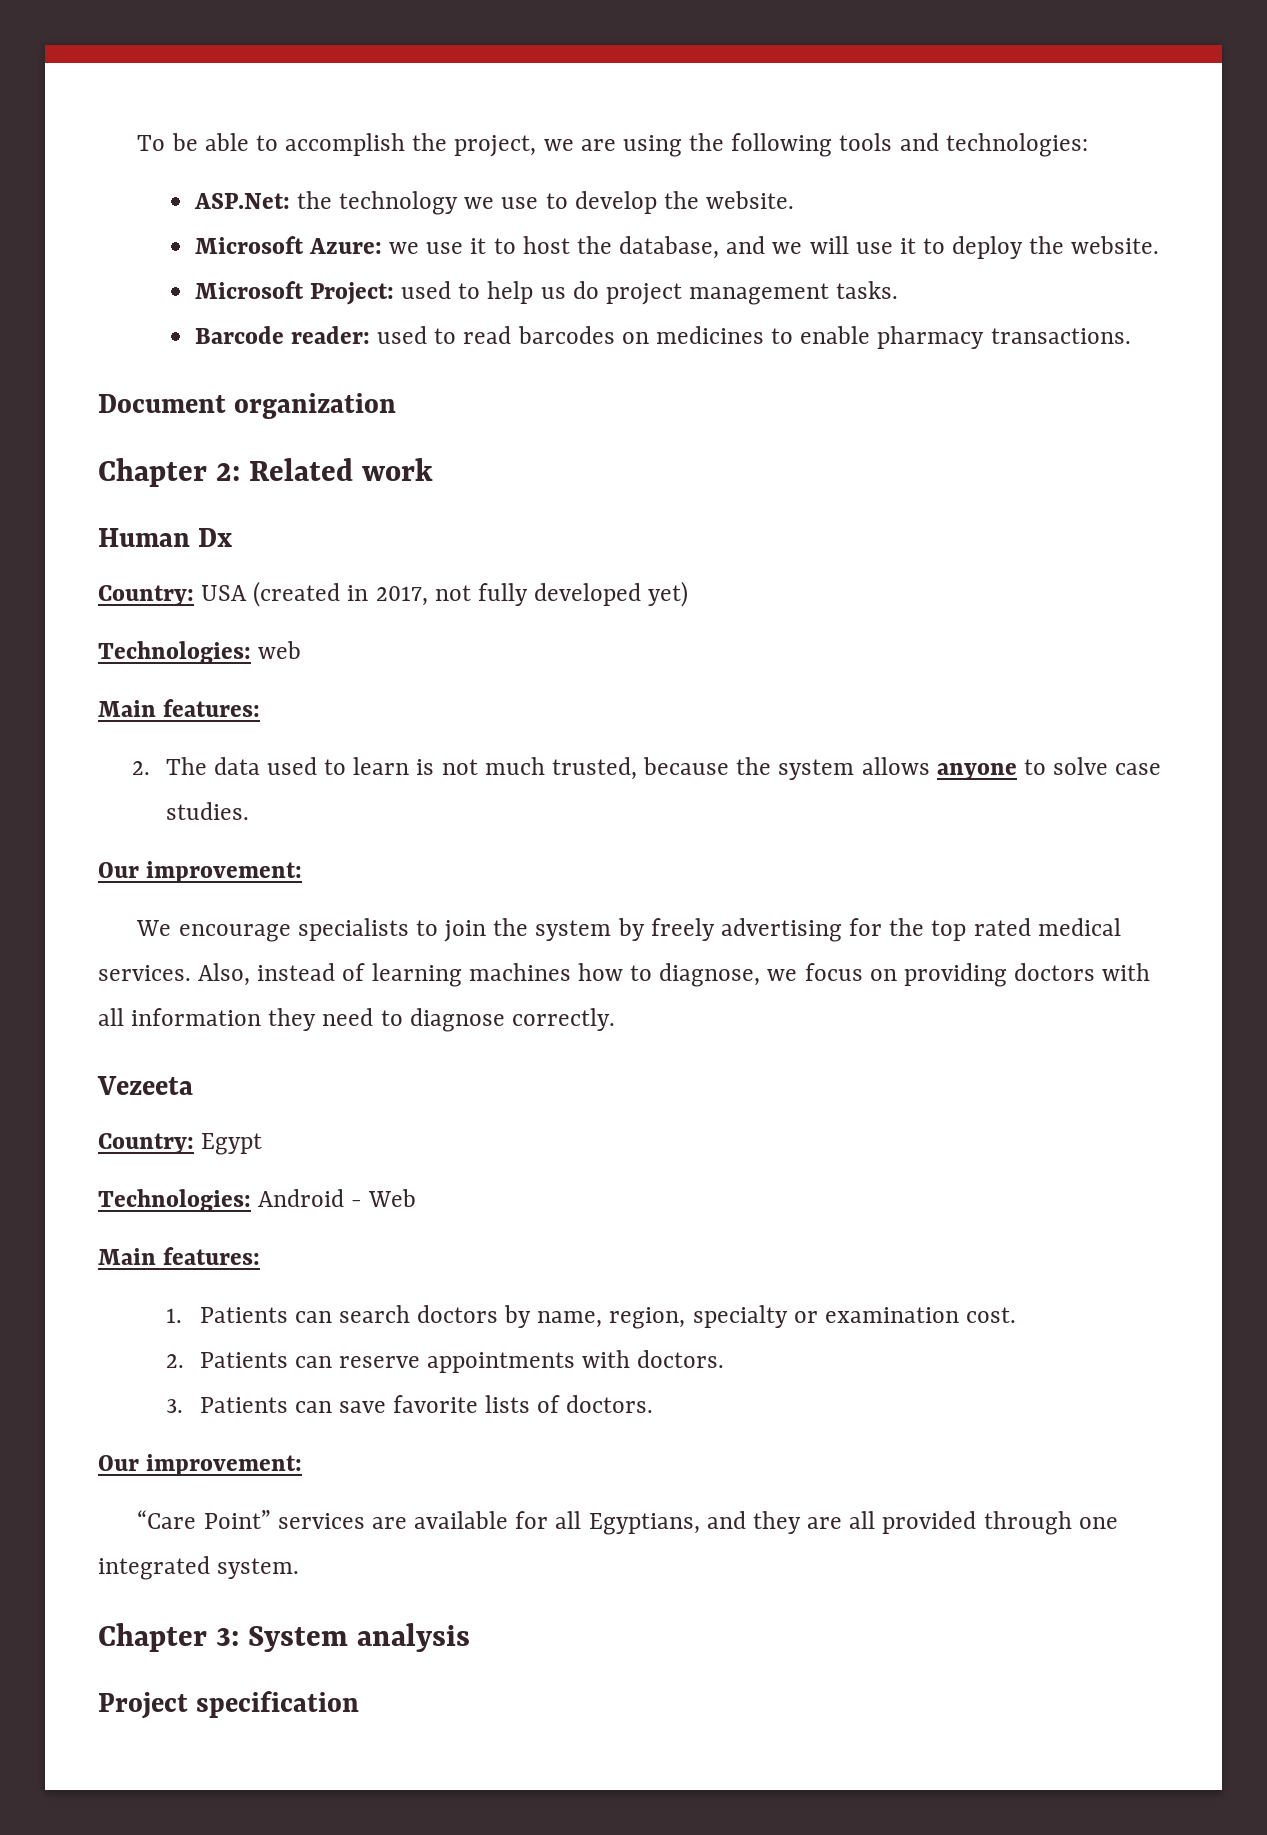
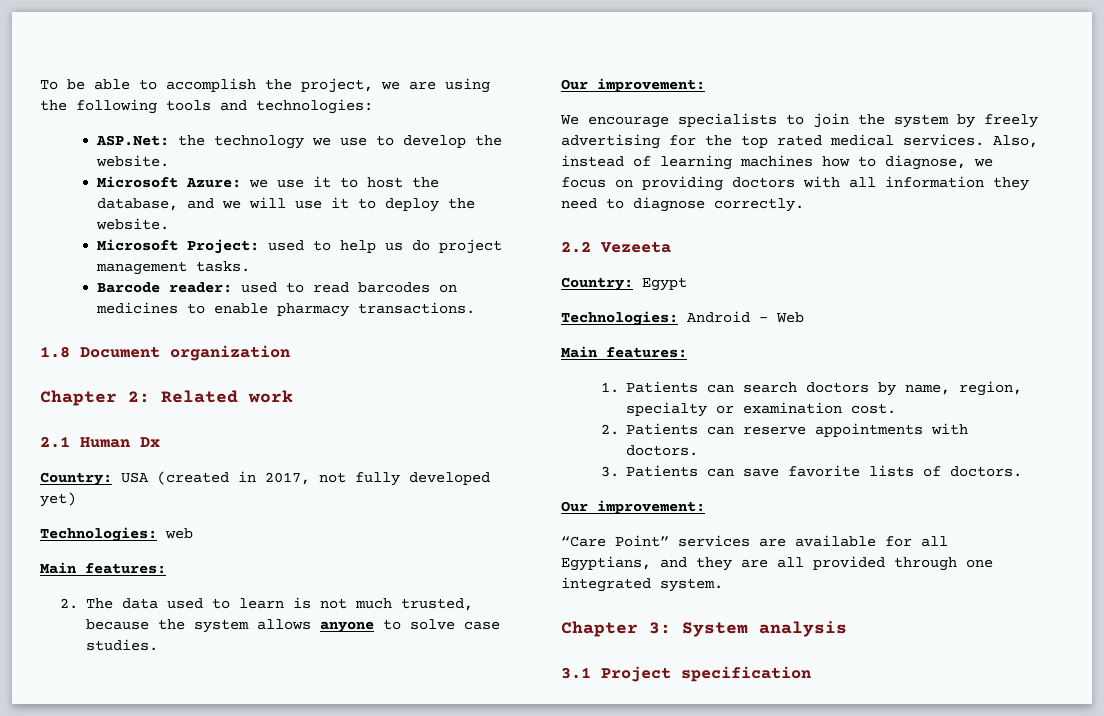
- Document organization
+ 1.8 Document organization
- Human Dx
+ 2.1 Human Dx
- Vezeeta
+ 2.2 Vezeeta
- Project specification
+ 3.1 Project specification

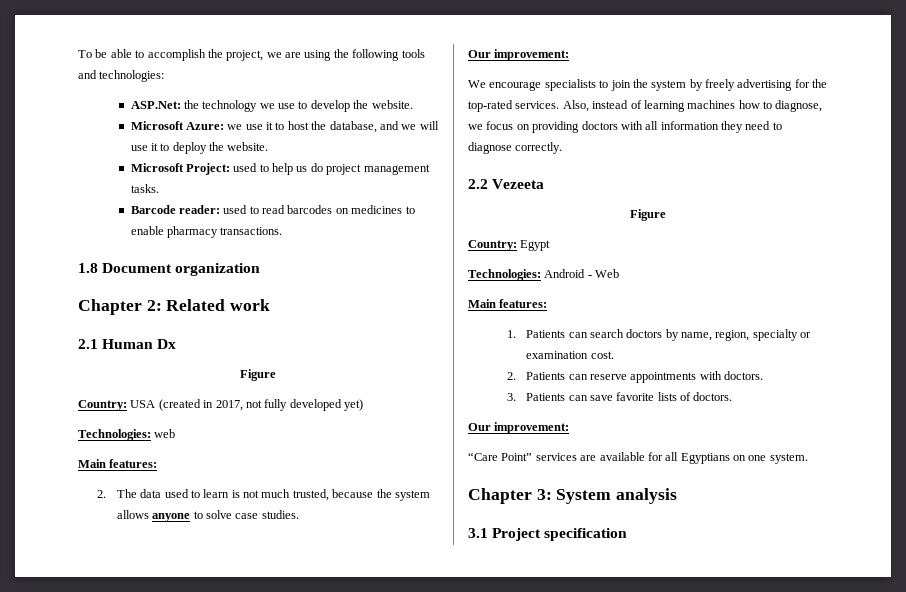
  2.1 Human Dx
+ Figure
- We encourage specialists to join the system by freely advertising for the top rated medical services.
+ We encourage specialists to join the system by freely advertising for the top-rated services.
  2.2 Vezeeta
+ Figure
- “Care Point” services are available for all Egyptians, and they are all provided through one integrated system.
+ “Care Point” services are available for all Egyptians on one system.

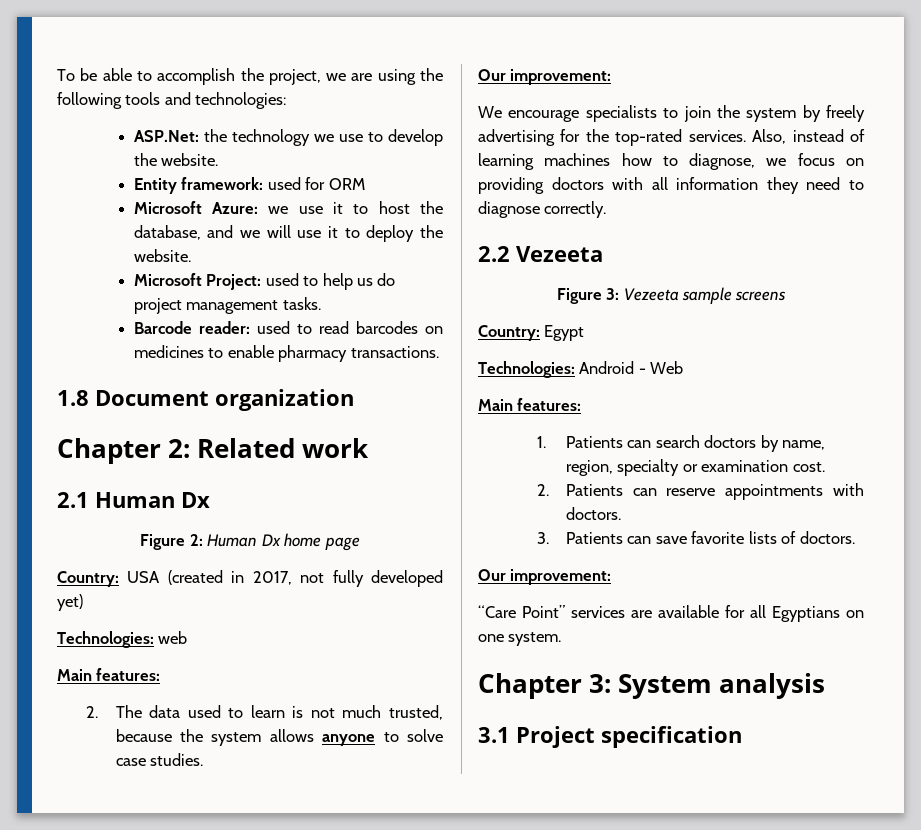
+ Entity framework: used for ORM
  2.1 Human Dx
- Figure
+ Figure 2: Human Dx home page
  2.2 Vezeeta
- Figure
+ Figure 3: Vezeeta sample screens

